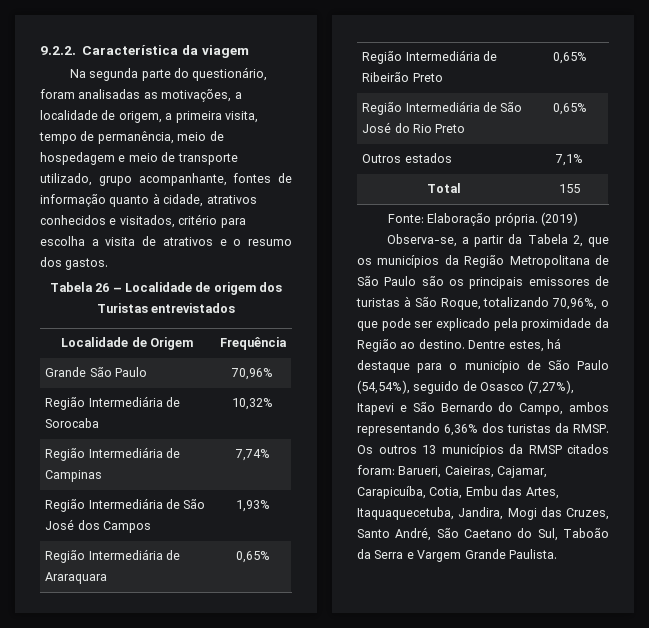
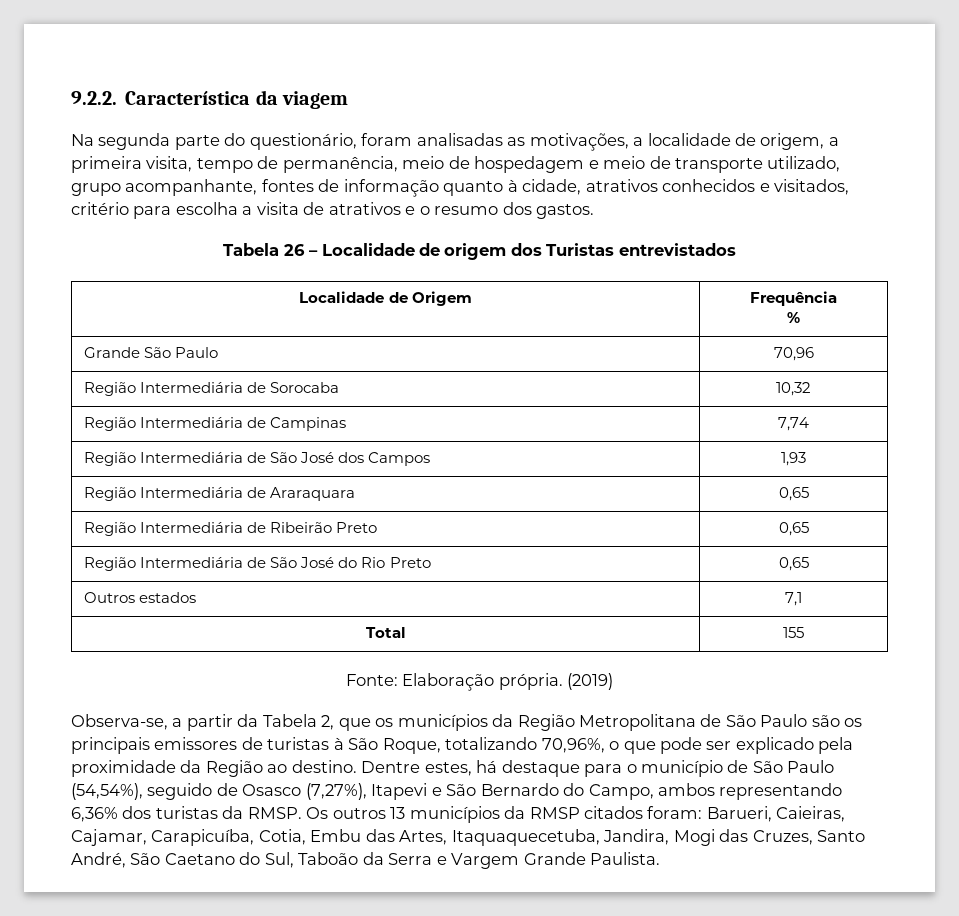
  Localidade de Origem | Frequência
+ %
- Grande São Paulo | 70,96%
+ Grande São Paulo | 70,96
- Região Intermediária de Sorocaba | 10,32%
+ Região Intermediária de Sorocaba | 10,32
- Região Intermediária de Campinas | 7,74%
+ Região Intermediária de Campinas | 7,74
- Região Intermediária de São José dos Campos | 1,93%
+ Região Intermediária de São José dos Campos | 1,93
- Região Intermediária de Araraquara | 0,65%
+ Região Intermediária de Araraquara | 0,65
- Região Intermediária de Ribeirão Preto | 0,65%
+ Região Intermediária de Ribeirão Preto | 0,65
- Região Intermediária de São José do Rio Preto | 0,65%
+ Região Intermediária de São José do Rio Preto | 0,65
- Outros estados | 7,1%
+ Outros estados | 7,1

